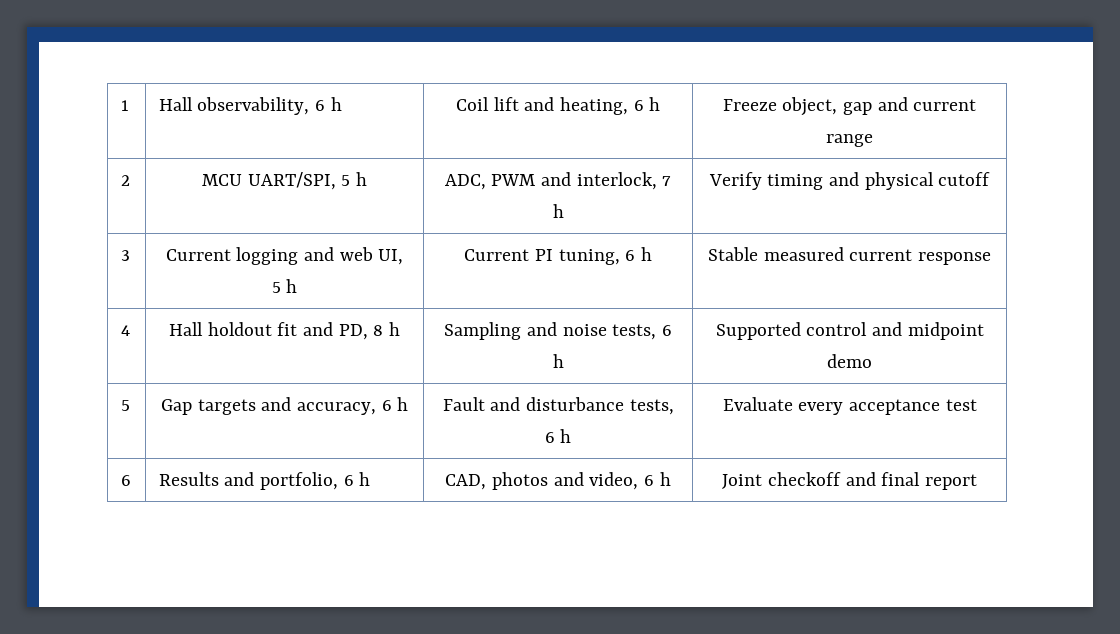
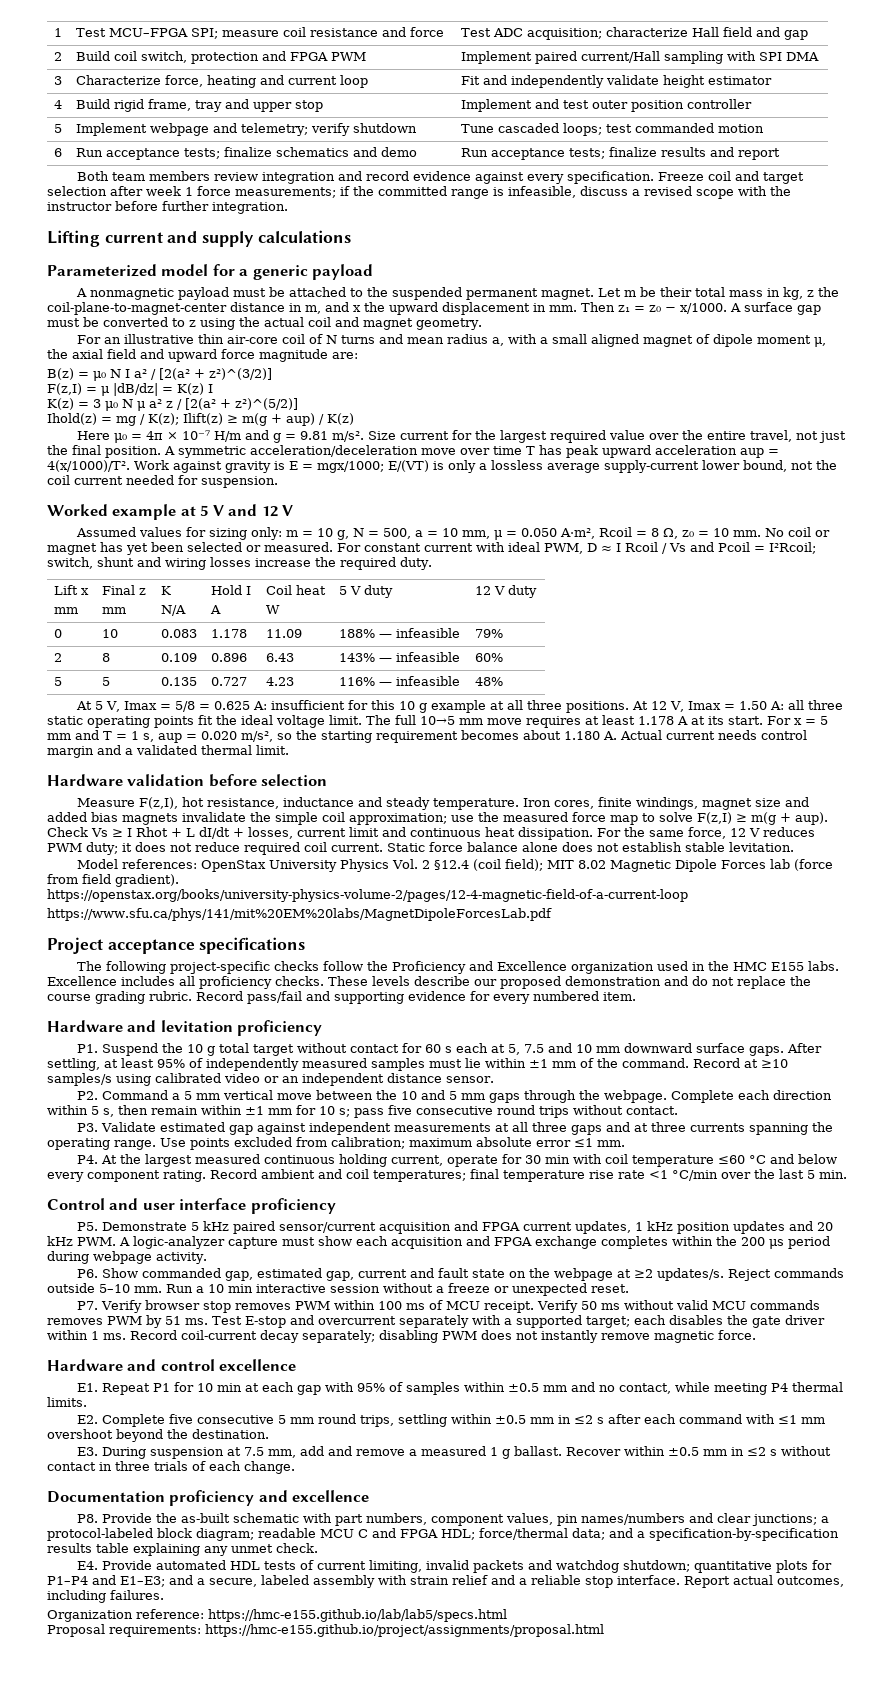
- 1 | Hall observability, 6 h | Coil lift and heating, 6 h | Freeze object, gap and current range
- 2 | MCU UART/SPI, 5 h | ADC, PWM and interlock, 7 h | Verify timing and physical cutoff
- 3 | Current logging and web UI, 5 h | Current PI tuning, 6 h | Stable measured current response
- 4 | Hall holdout fit and PD, 8 h | Sampling and noise tests, 6 h | Supported control and midpoint demo
- 5 | Gap targets and accuracy, 6 h | Fault and disturbance tests, 6 h | Evaluate every acceptance test
+ 1 | Test MCU–FPGA SPI; measure coil resistance and force | Test ADC acquisition; characterize Hall field and gap
+ 2 | Build coil switch, protection and FPGA PWM | Implement paired current/Hall sampling with SPI DMA
+ 3 | Characterize force, heating and current loop | Fit and independently validate height estimator
+ 4 | Build rigid frame, tray and upper stop | Implement and test outer position controller
+ 5 | Implement webpage and telemetry; verify shutdown | Tune cascaded loops; test commanded motion
- 6 | Results and portfolio, 6 h | CAD, photos and video, 6 h | Joint checkoff and final report
+ 6 | Run acceptance tests; finalize schematics and demo | Run acceptance tests; finalize results and report
+ Both team members review integration and record evidence against every specification. Freeze coil and target selection after week 1 force measurements; if the committed range is infeasible, discuss a revised scope with the instructor before further integration.
+ Lifting current and supply calculations
+ Parameterized model for a generic payload
+ A nonmagnetic payload must be attached to the suspended permanent magnet. Let m be their total mass in kg, z the coil-plane-to-magnet-center distance in m, and x the upward displacement in mm. Then z₁ = z₀ − x/1000. A surface gap must be converted to z using the actual coil and magnet geometry.
+ For an illustrative thin air-core coil of N turns and mean radius a, with a small aligned magnet of dipole moment μ, the axial field and upward force magnitude are:
+ B(z) = μ₀ N I a² / [2(a² + z²)^(3/2)]
+ F(z,I) = μ |dB/dz| = K(z) I
+ K(z) = 3 μ₀ N μ a² z / [2(a² + z²)^(5/2)]
+ Ihold(z) = mg / K(z); Ilift(z) ≥ m(g + aup) / K(z)
+ Here μ₀ = 4π × 10⁻⁷ H/m and g = 9.81 m/s². Size current for the largest required value over the entire travel, not just the final position. A symmetric acceleration/deceleration move over time T has peak upward acceleration aup = 4(x/1000)/T². Work against gravity is E = mgx/1000; E/(VT) is only a lossless average supply-current lower bound, not the coil current needed for suspension.
+ Worked example at 5 V and 12 V
+ Assumed values for sizing only: m = 10 g, N = 500, a = 10 mm, μ = 0.050 A·m², Rcoil = 8 Ω, z₀ = 10 mm. No coil or magnet has yet been selected or measured. For constant current with ideal PWM, D ≈ I Rcoil / Vs and Pcoil = I²Rcoil; switch, shunt and wiring losses increase the required duty.
+ Lift x
+ mm | Final z
+ mm | K
+ N/A | Hold I
+ A | Coil heat
+ W | 5 V duty | 12 V duty
+ 0 | 10 | 0.083 | 1.178 | 11.09 | 188% — infeasible | 79%
+ 2 | 8 | 0.109 | 0.896 | 6.43 | 143% — infeasible | 60%
+ 5 | 5 | 0.135 | 0.727 | 4.23 | 116% — infeasible | 48%
+ At 5 V, Imax = 5/8 = 0.625 A: insufficient for this 10 g example at all three positions. At 12 V, Imax = 1.50 A: all three static operating points fit the ideal voltage limit. The full 10→5 mm move requires at least 1.178 A at its start. For x = 5 mm and T = 1 s, aup = 0.020 m/s², so the starting requirement becomes about 1.180 A. Actual current needs control margin and a validated thermal limit.
+ Hardware validation before selection
+ Measure F(z,I), hot resistance, inductance and steady temperature. Iron cores, finite windings, magnet size and added bias magnets invalidate the simple coil approximation; use the measured force map to solve F(z,I) ≥ m(g + aup). Check Vs ≥ I Rhot + L dI/dt + losses, current limit and continuous heat dissipation. For the same force, 12 V reduces PWM duty; it does not reduce required coil current. Static force balance alone does not establish stable levitation.
+ Model references: OpenStax University Physics Vol. 2 §12.4 (coil field); MIT 8.02 Magnetic Dipole Forces lab (force from field gradient).
+ https://openstax.org/books/university-physics-volume-2/pages/12-4-magnetic-field-of-a-current-loop
+ https://www.sfu.ca/phys/141/mit%20EM%20labs/MagnetDipoleForcesLab.pdf
+ Project acceptance specifications
+ The following project-specific checks follow the Proficiency and Excellence organization used in the HMC E155 labs. Excellence includes all proficiency checks. These levels describe our proposed demonstration and do not replace the course grading rubric. Record pass/fail and supporting evidence for every numbered item.
+ Hardware and levitation proficiency
+ P1. Suspend the 10 g total target without contact for 60 s each at 5, 7.5 and 10 mm downward surface gaps. After settling, at least 95% of independently measured samples must lie within ±1 mm of the command. Record at ≥10 samples/s using calibrated video or an independent distance sensor.
+ P2. Command a 5 mm vertical move between the 10 and 5 mm gaps through the webpage. Complete each direction within 5 s, then remain within ±1 mm for 10 s; pass five consecutive round trips without contact.
+ P3. Validate estimated gap against independent measurements at all three gaps and at three currents spanning the operating range. Use points excluded from calibration; maximum absolute error ≤1 mm.
+ P4. At the largest measured continuous holding current, operate for 30 min with coil temperature ≤60 °C and below every component rating. Record ambient and coil temperatures; final temperature rise rate <1 °C/min over the last 5 min.
+ Control and user interface proficiency
+ P5. Demonstrate 5 kHz paired sensor/current acquisition and FPGA current updates, 1 kHz position updates and 20 kHz PWM. A logic-analyzer capture must show each acquisition and FPGA exchange completes within the 200 μs period during webpage activity.
+ P6. Show commanded gap, estimated gap, current and fault state on the webpage at ≥2 updates/s. Reject commands outside 5–10 mm. Run a 10 min interactive session without a freeze or unexpected reset.
+ P7. Verify browser stop removes PWM within 100 ms of MCU receipt. Verify 50 ms without valid MCU commands removes PWM by 51 ms. Test E-stop and overcurrent separately with a supported target; each disables the gate driver within 1 ms. Record coil-current decay separately; disabling PWM does not instantly remove magnetic force.
+ Hardware and control excellence
+ E1. Repeat P1 for 10 min at each gap with 95% of samples within ±0.5 mm and no contact, while meeting P4 thermal limits.
+ E2. Complete five consecutive 5 mm round trips, settling within ±0.5 mm in ≤2 s after each command with ≤1 mm overshoot beyond the destination.
+ E3. During suspension at 7.5 mm, add and remove a measured 1 g ballast. Recover within ±0.5 mm in ≤2 s without contact in three trials of each change.
+ Documentation proficiency and excellence
+ P8. Provide the as-built schematic with part numbers, component values, pin names/numbers and clear junctions; a protocol-labeled block diagram; readable MCU C and FPGA HDL; force/thermal data; and a specification-by-specification results table explaining any unmet check.
+ E4. Provide automated HDL tests of current limiting, invalid packets and watchdog shutdown; quantitative plots for P1–P4 and E1–E3; and a secure, labeled assembly with strain relief and a reliable stop interface. Report actual outcomes, including failures.
+ Organization reference: https://hmc-e155.github.io/lab/lab5/specs.html
+ Proposal requirements: https://hmc-e155.github.io/project/assignments/proposal.html

